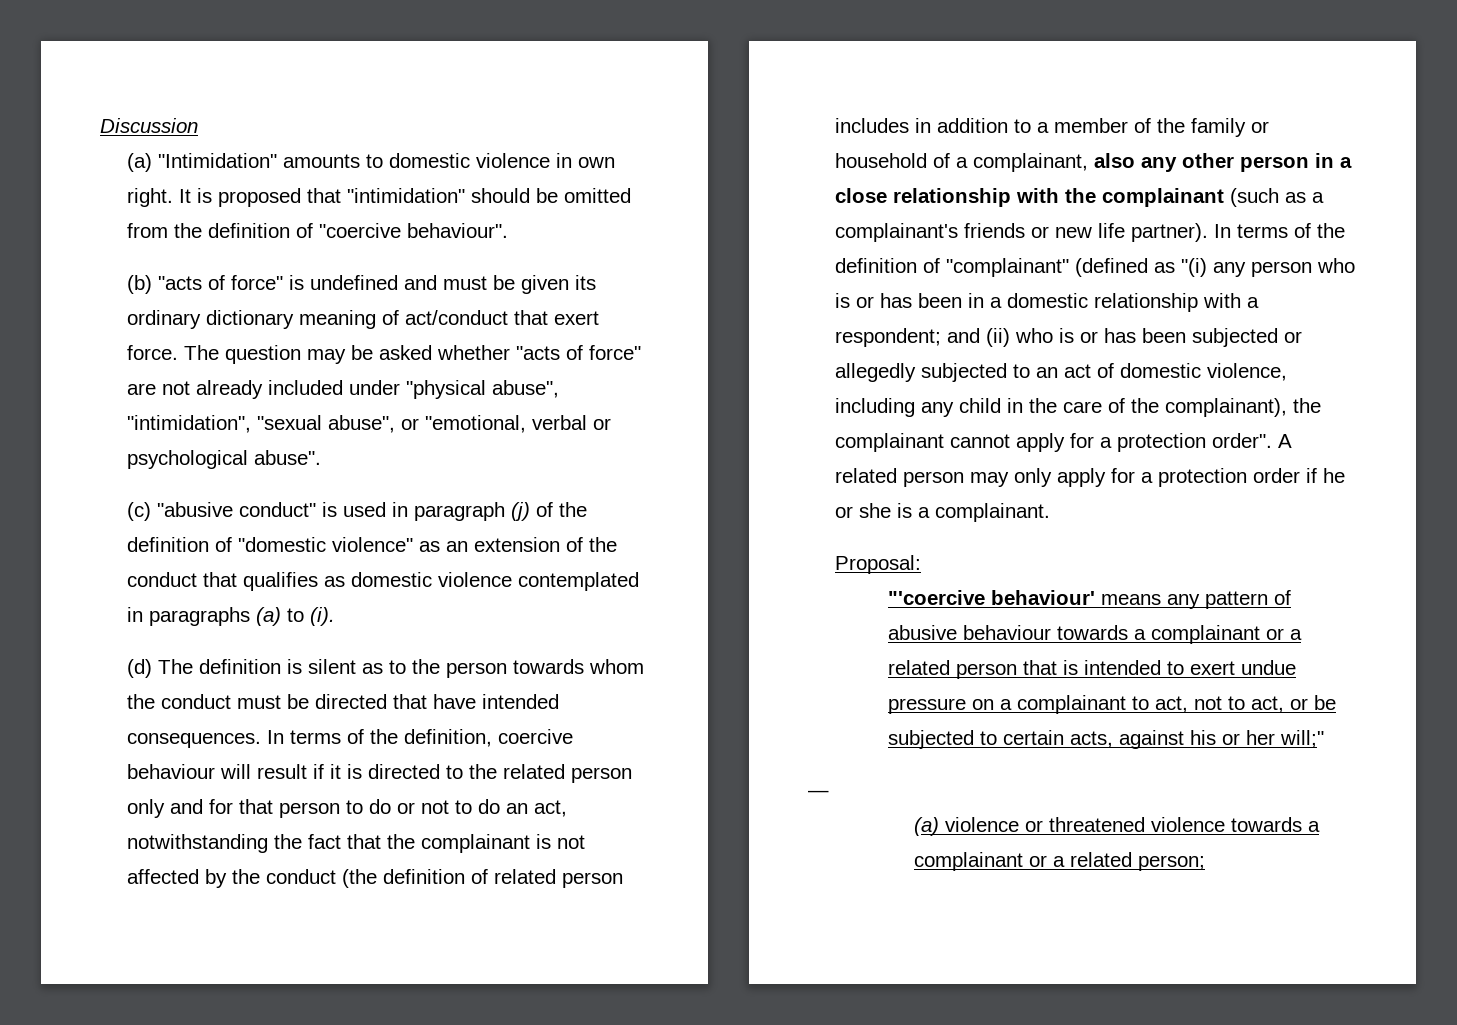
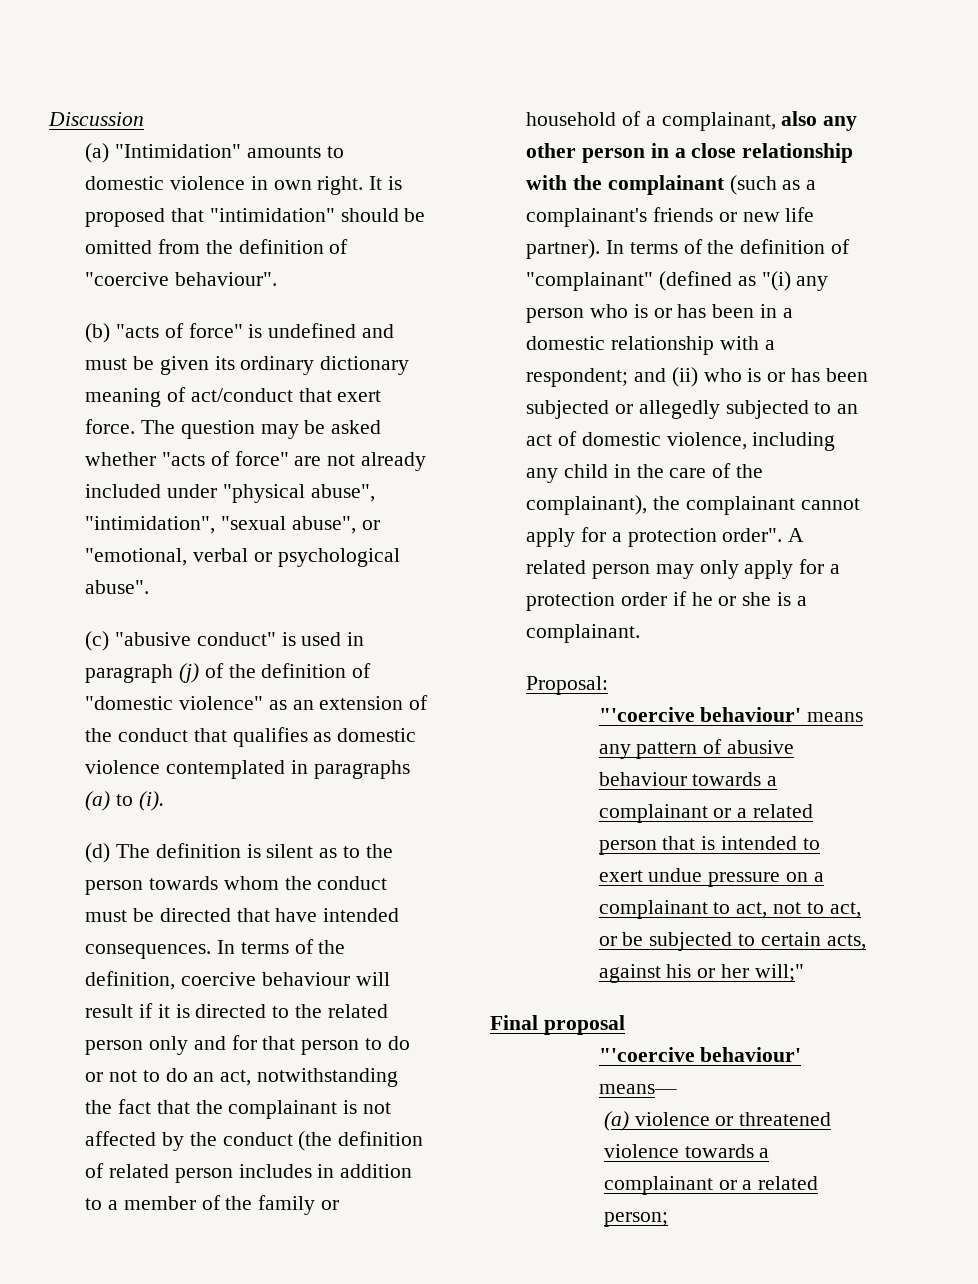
- —
+ Final proposal
+ "'coercive behaviour' means—

